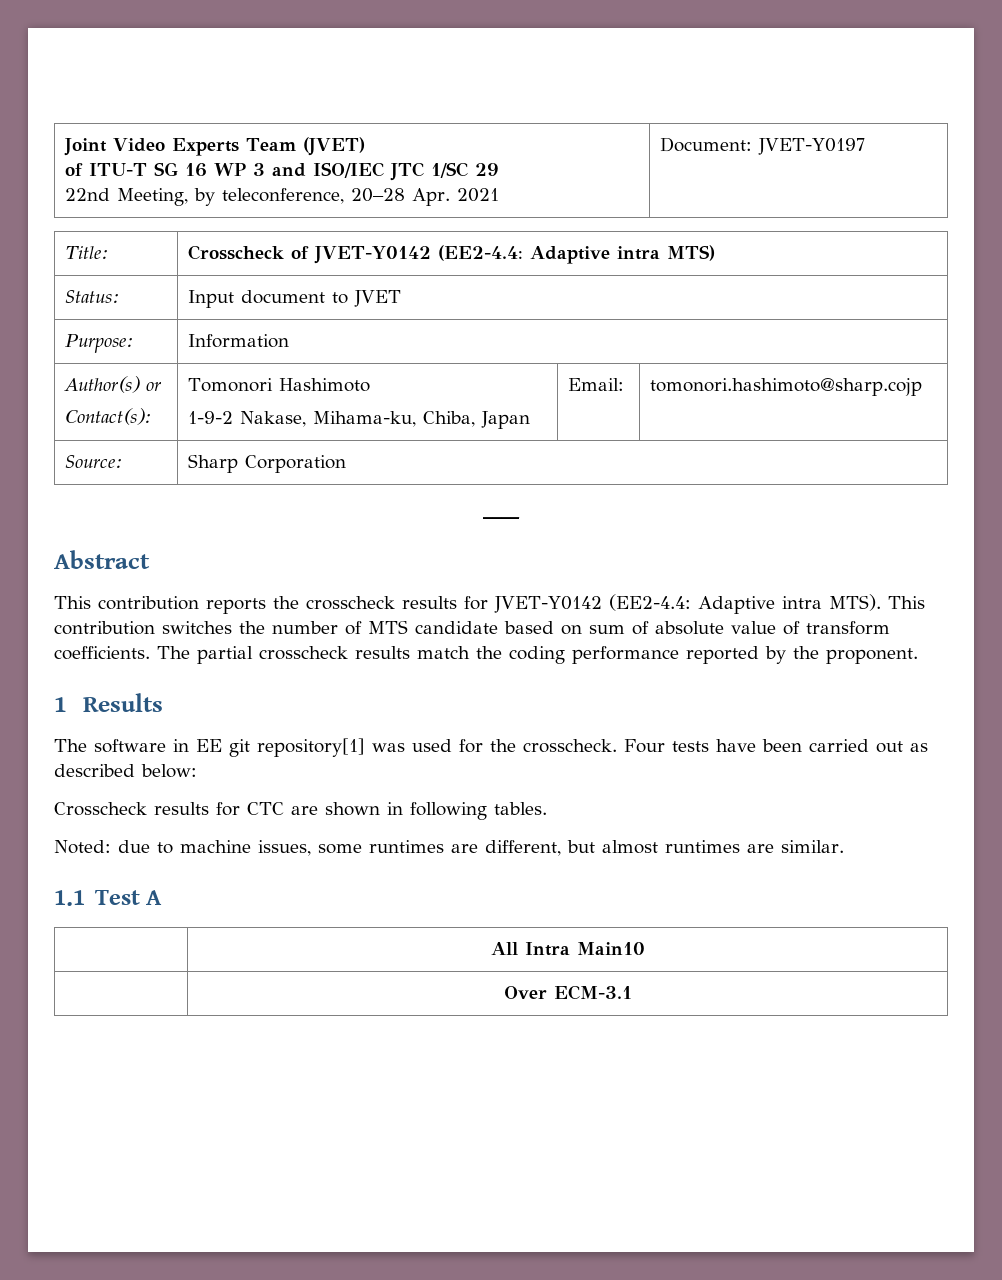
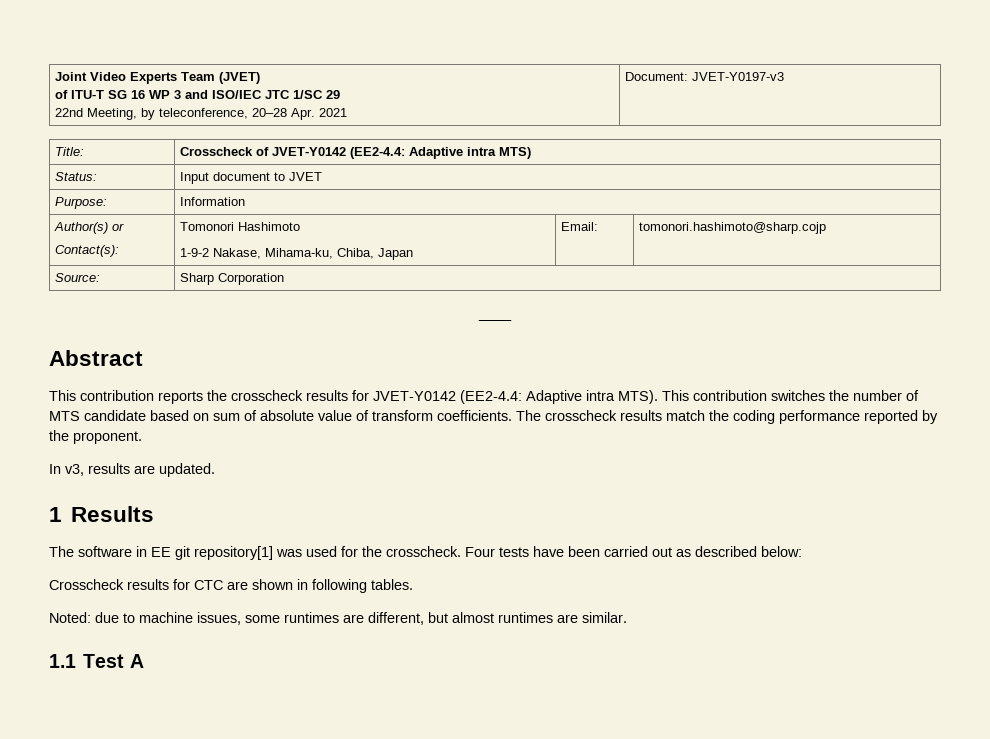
  Joint Video Experts Team (JVET)
  of ITU-T SG 16 WP 3 and ISO/IEC JTC 1/SC 29
- 22nd Meeting, by teleconference, 20–28 Apr. 2021 | Document: JVET-Y0197
+ 22nd Meeting, by teleconference, 20–28 Apr. 2021 | Document: JVET-Y0197-v3
- The partial crosscheck results match the coding performance reported by the proponent.
+ The crosscheck results match the coding performance reported by the proponent.
+ In v3, results are updated.
- | All Intra Main10
- | Over ECM-3.1

